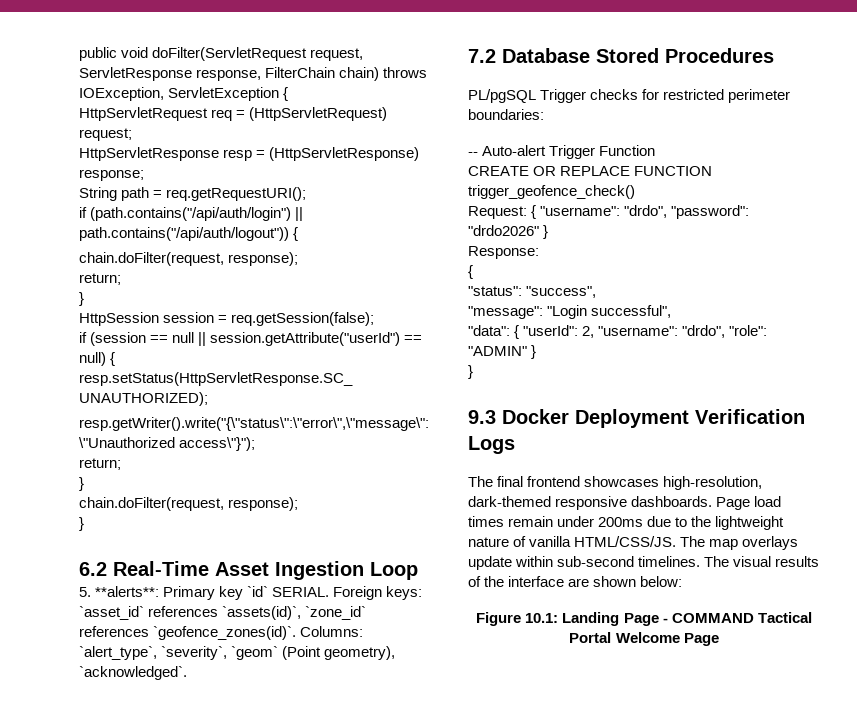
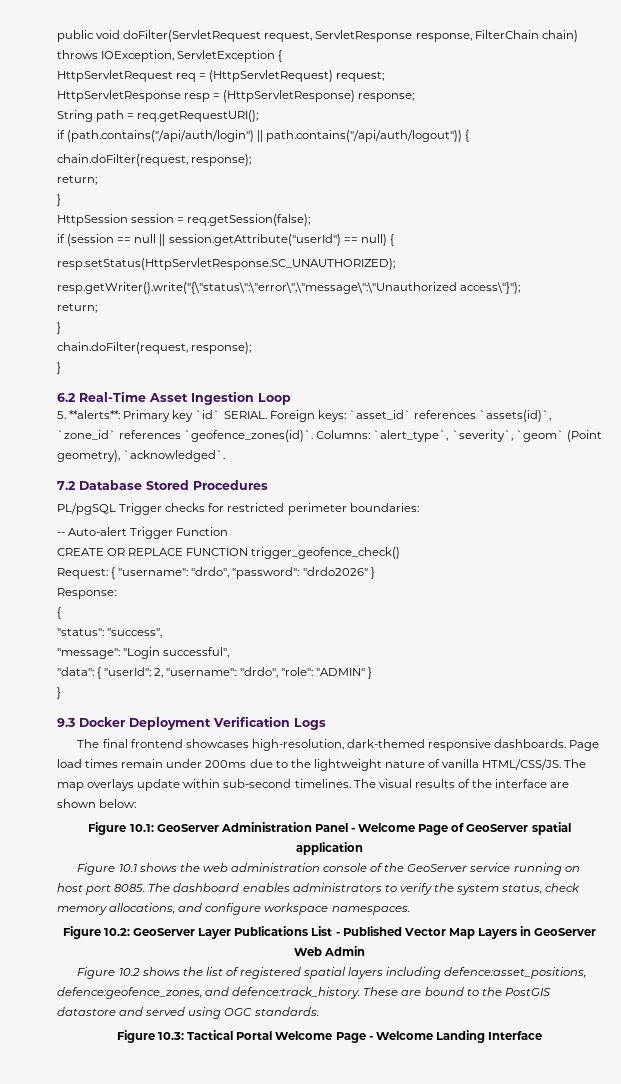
- Figure 10.1: Landing Page - COMMAND Tactical Portal Welcome Page
+ Figure 10.1: GeoServer Administration Panel - Welcome Page of GeoServer spatial application
+ Figure 10.1 shows the web administration console of the GeoServer service running on host port 8085. The dashboard enables administrators to verify the system status, check memory allocations, and configure workspace namespaces.
+ Figure 10.2: GeoServer Layer Publications List - Published Vector Map Layers in GeoServer Web Admin
+ Figure 10.2 shows the list of registered spatial layers including defence:asset_positions, defence:geofence_zones, and defence:track_history. These are bound to the PostGIS datastore and served using OGC standards.
+ Figure 10.3: Tactical Portal Welcome Page - Welcome Landing Interface

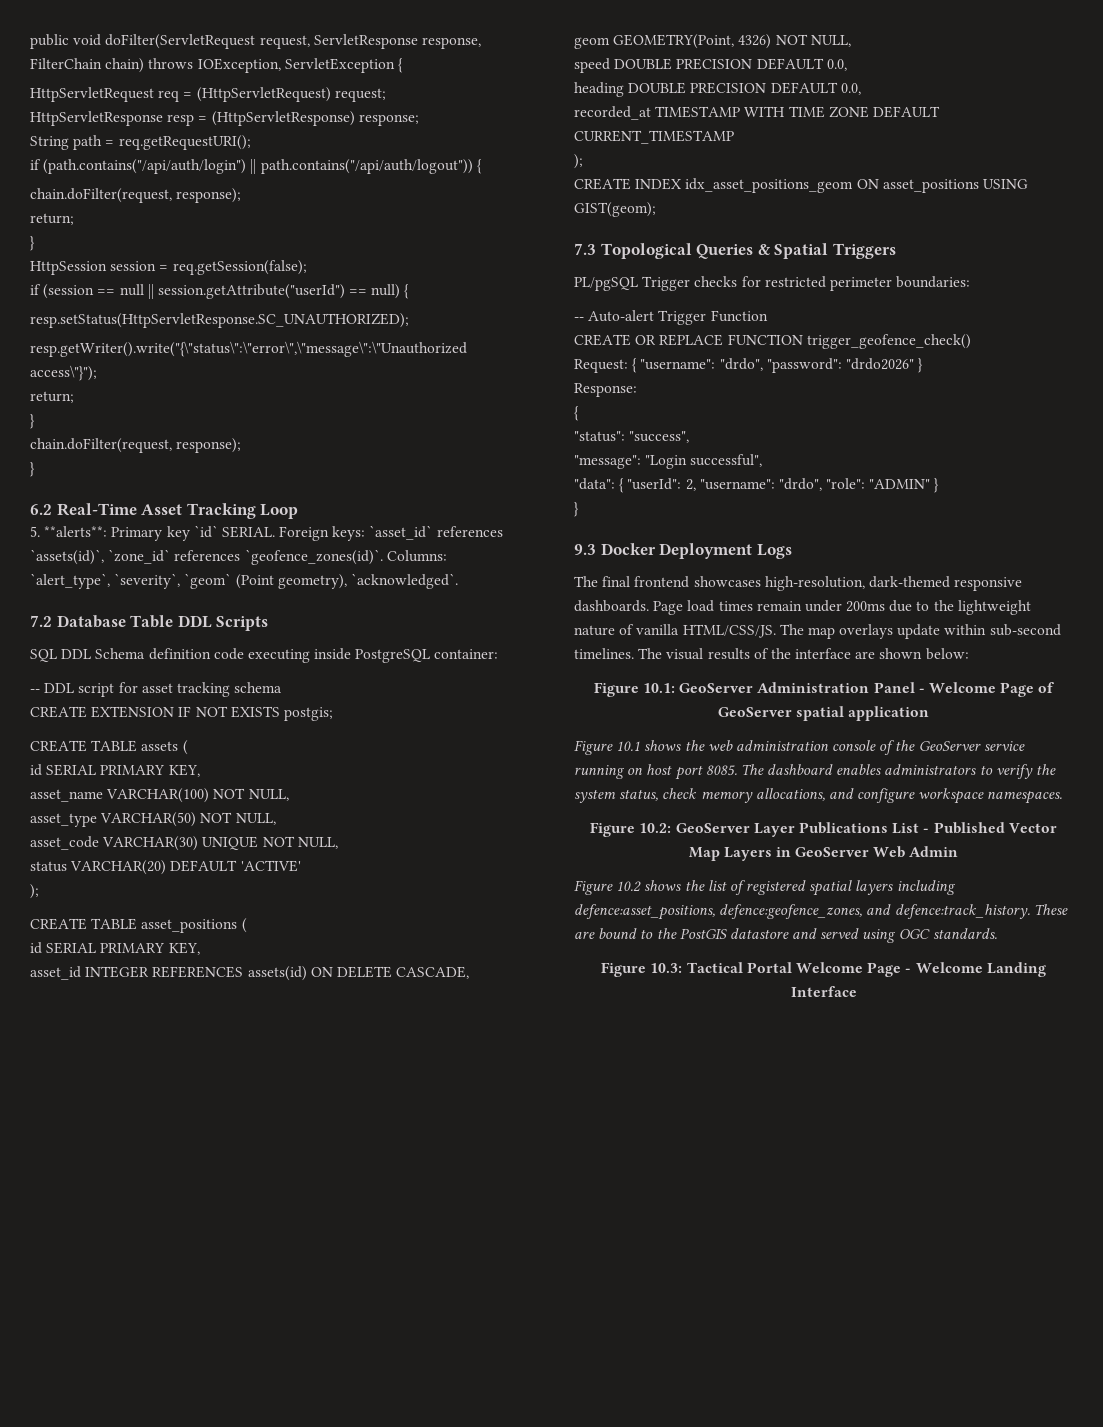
- 6.2 Real-Time Asset Ingestion Loop
+ 6.2 Real-Time Asset Tracking Loop
- 7.2 Database Stored Procedures
+ 7.2 Database Table DDL Scripts
+ SQL DDL Schema definition code executing inside PostgreSQL container:
+ -- DDL script for asset tracking schema
+ CREATE EXTENSION IF NOT EXISTS postgis;
+ CREATE TABLE assets (
+ id SERIAL PRIMARY KEY,
+ asset_name VARCHAR(100) NOT NULL,
+ asset_type VARCHAR(50) NOT NULL,
+ asset_code VARCHAR(30) UNIQUE NOT NULL,
+ status VARCHAR(20) DEFAULT 'ACTIVE'
+ );
+ CREATE TABLE asset_positions (
+ id SERIAL PRIMARY KEY,
+ asset_id INTEGER REFERENCES assets(id) ON DELETE CASCADE,
+ geom GEOMETRY(Point, 4326) NOT NULL,
+ speed DOUBLE PRECISION DEFAULT 0.0,
+ heading DOUBLE PRECISION DEFAULT 0.0,
+ recorded_at TIMESTAMP WITH TIME ZONE DEFAULT CURRENT_TIMESTAMP
+ );
+ CREATE INDEX idx_asset_positions_geom ON asset_positions USING GIST(geom);
+ 7.3 Topological Queries & Spatial Triggers
- 9.3 Docker Deployment Verification Logs
+ 9.3 Docker Deployment Logs

